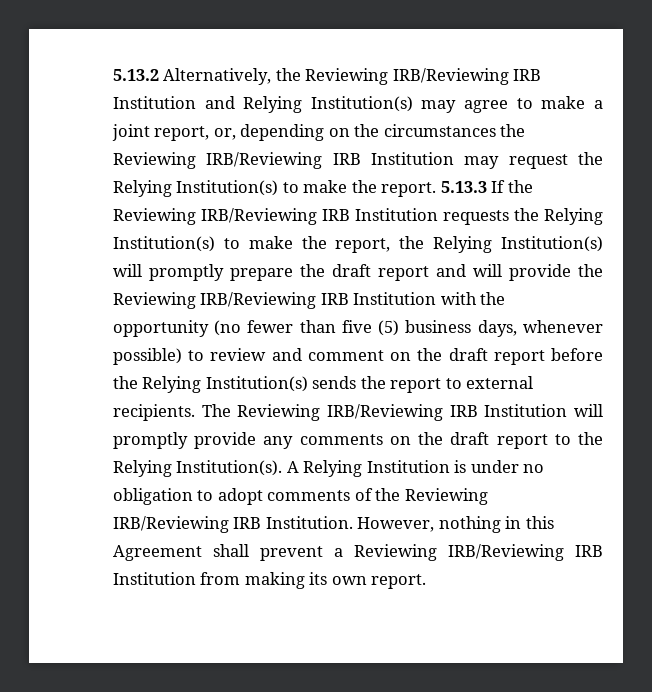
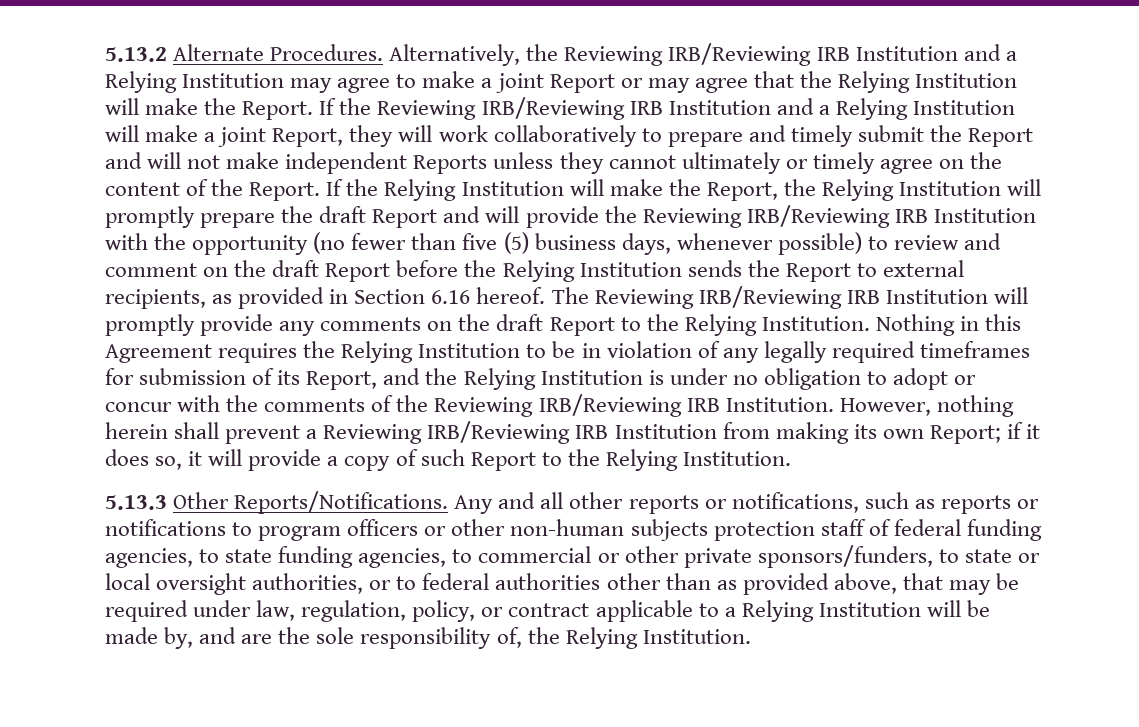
- 5.13.2 Alternatively, the Reviewing IRB/Reviewing IRB Institution and Relying Institution(s) may agree to make a joint report, or, depending on the circumstances the Reviewing IRB/Reviewing IRB Institution may request the Relying Institution(s) to make the report. 5.13.3 If the Reviewing IRB/Reviewing IRB Institution requests the Relying Institution(s) to make the report, the Relying Institution(s) will promptly prepare the draft report and will provide the Reviewing IRB/Reviewing IRB Institution with the opportunity (no fewer than five (5) business days, whenever possible) to review and comment on the draft report before the Relying Institution(s) sends the report to external recipients.
+ 5.13.2 Alternate Procedures. Alternatively, the Reviewing IRB/Reviewing IRB Institution and a Relying Institution may agree to make a joint Report or may agree that the Relying Institution will make the Report. If the Reviewing IRB/Reviewing IRB Institution and a Relying Institution will make a joint Report, they will work collaboratively to prepare and timely submit the Report and will not make independent Reports unless they cannot ultimately or timely agree on the content of the Report. If the Relying Institution will make the Report, the Relying Institution will promptly prepare the draft Report and will provide the Reviewing IRB/Reviewing IRB Institution with the opportunity (no fewer than five (5) business days, whenever possible) to review and comment on the draft Report before the Relying Institution sends the Report to external recipients, as provided in Section 6.16 hereof.
- The Reviewing IRB/Reviewing IRB Institution will promptly provide any comments on the draft report to the Relying Institution(s). A Relying Institution is under no obligation to adopt comments of the Reviewing IRB/Reviewing IRB Institution.
+ The Reviewing IRB/Reviewing IRB Institution will promptly provide any comments on the draft Report to the Relying Institution. Nothing in this Agreement requires the Relying Institution to be in violation of any legally required timeframes for submission of its Report, and the Relying Institution is under no obligation to adopt or concur with the comments of the Reviewing IRB/Reviewing IRB Institution.
- However, nothing in this Agreement shall prevent a Reviewing IRB/Reviewing IRB Institution from making its own report.
+ However, nothing herein shall prevent a Reviewing IRB/Reviewing IRB Institution from making its own Report; if it does so, it will provide a copy of such Report to the Relying Institution.
+ 5.13.3 Other Reports/Notifications. Any and all other reports or notifications, such as reports or notifications to program officers or other non-human subjects protection staff of federal funding agencies, to state funding agencies, to commercial or other private sponsors/funders, to state or local oversight authorities, or to federal authorities other than as provided above, that may be required under law, regulation, policy, or contract applicable to a Relying Institution will be made by, and are the sole responsibility of, the Relying Institution.

